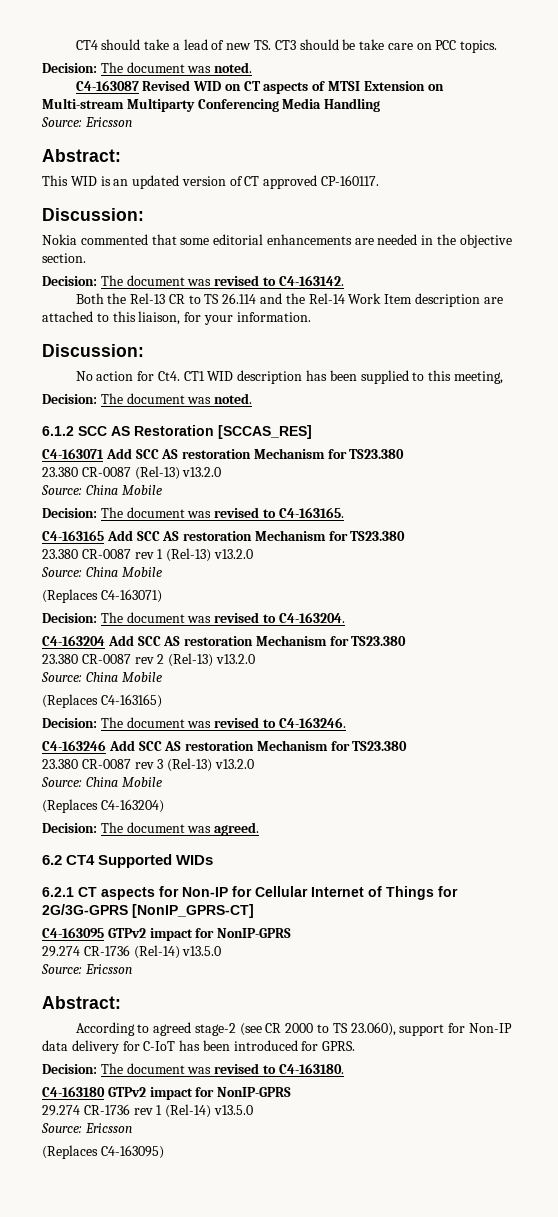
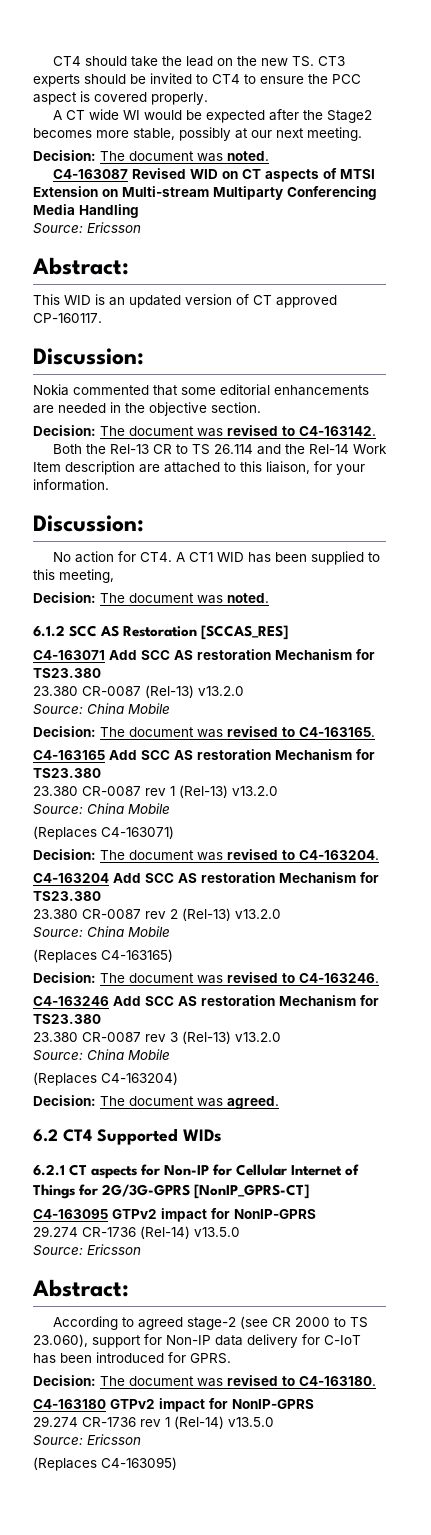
- CT4 should take a lead of new TS. CT3 should be take care on PCC topics.
+ CT4 should take the lead on the new TS. CT3 experts should be invited to CT4 to ensure the PCC aspect is covered properly.
+ A CT wide WI would be expected after the Stage2 becomes more stable, possibly at our next meeting.
- No action for Ct4. CT1 WID description has been supplied to this meeting,
+ No action for CT4. A CT1 WID has been supplied to this meeting,

